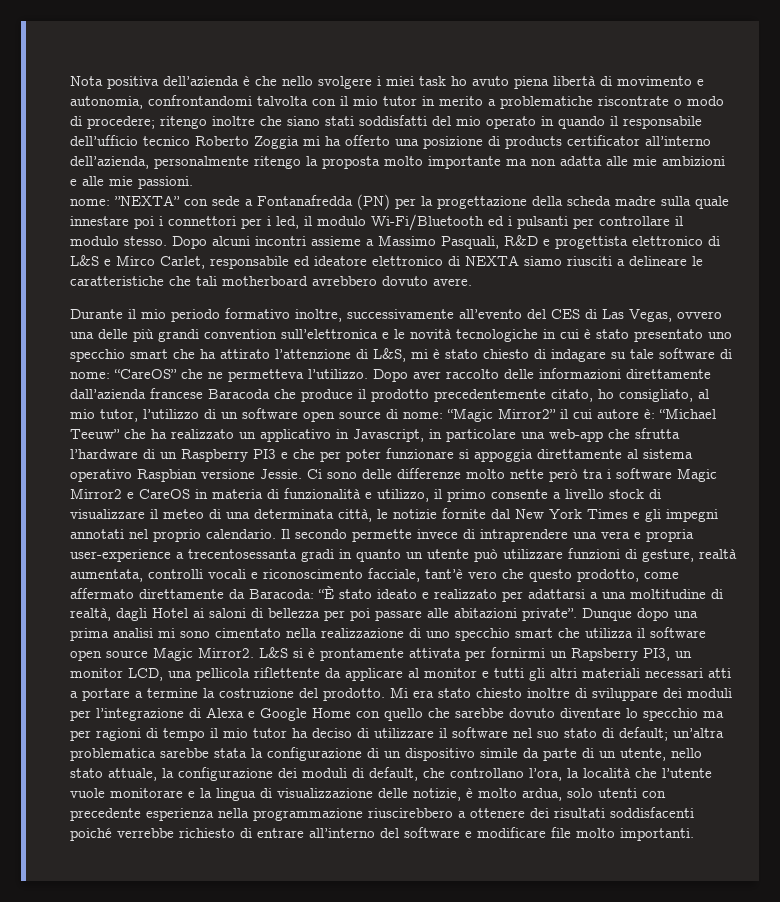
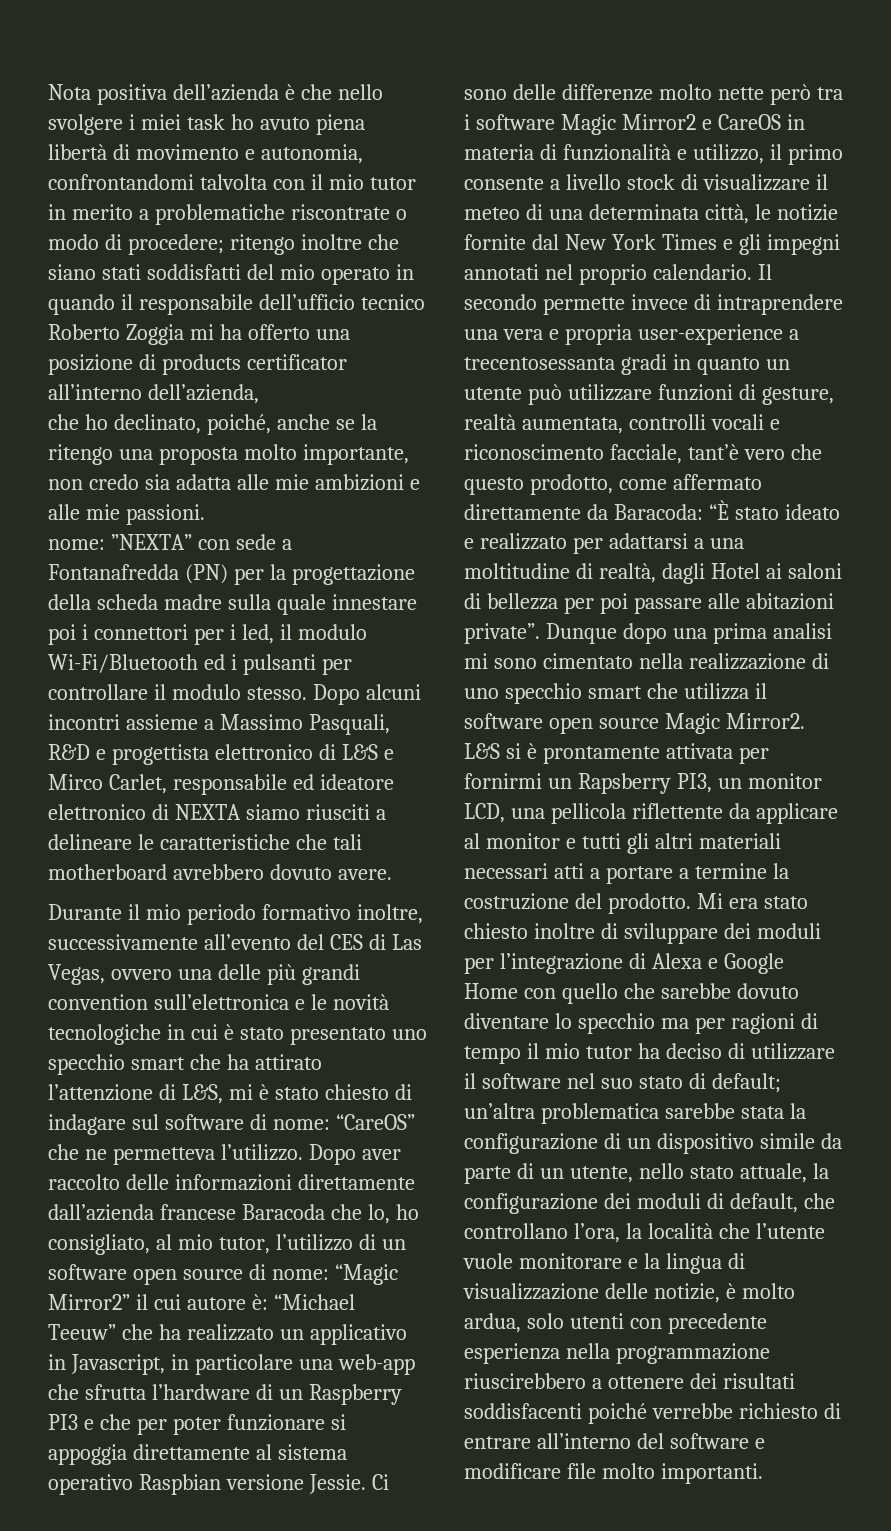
- ritengo inoltre che siano stati soddisfatti del mio operato in quando il responsabile dell’ufficio tecnico Roberto Zoggia mi ha offerto una posizione di products certificator all’interno dell’azienda, personalmente ritengo la proposta molto importante ma non adatta alle mie ambizioni e alle mie passioni.
+ ritengo inoltre che siano stati soddisfatti del mio operato in quando il responsabile dell’ufficio tecnico Roberto Zoggia mi ha offerto una posizione di products certificator all’interno dell’azienda,
+ che ho declinato, poiché, anche se la ritengo una proposta molto importante, non credo sia adatta alle mie ambizioni e alle mie passioni.
- Durante il mio periodo formativo inoltre, successivamente all’evento del CES di Las Vegas, ovvero una delle più grandi convention sull’elettronica e le novità tecnologiche in cui è stato presentato uno specchio smart che ha attirato l’attenzione di L&S, mi è stato chiesto di indagare su tale software di nome: “CareOS” che ne permetteva l’utilizzo.
+ Durante il mio periodo formativo inoltre, successivamente all’evento del CES di Las Vegas, ovvero una delle più grandi convention sull’elettronica e le novità tecnologiche in cui è stato presentato uno specchio smart che ha attirato l’attenzione di L&S, mi è stato chiesto di indagare sul software di nome: “CareOS” che ne permetteva l’utilizzo.
- Dopo aver raccolto delle informazioni direttamente dall’azienda francese Baracoda che produce il prodotto precedentemente citato, ho consigliato, al mio tutor, l’utilizzo di un software open source di nome:
+ Dopo aver raccolto delle informazioni direttamente dall’azienda francese Baracoda che lo, ho consigliato, al mio tutor, l’utilizzo di un software open source di nome:

